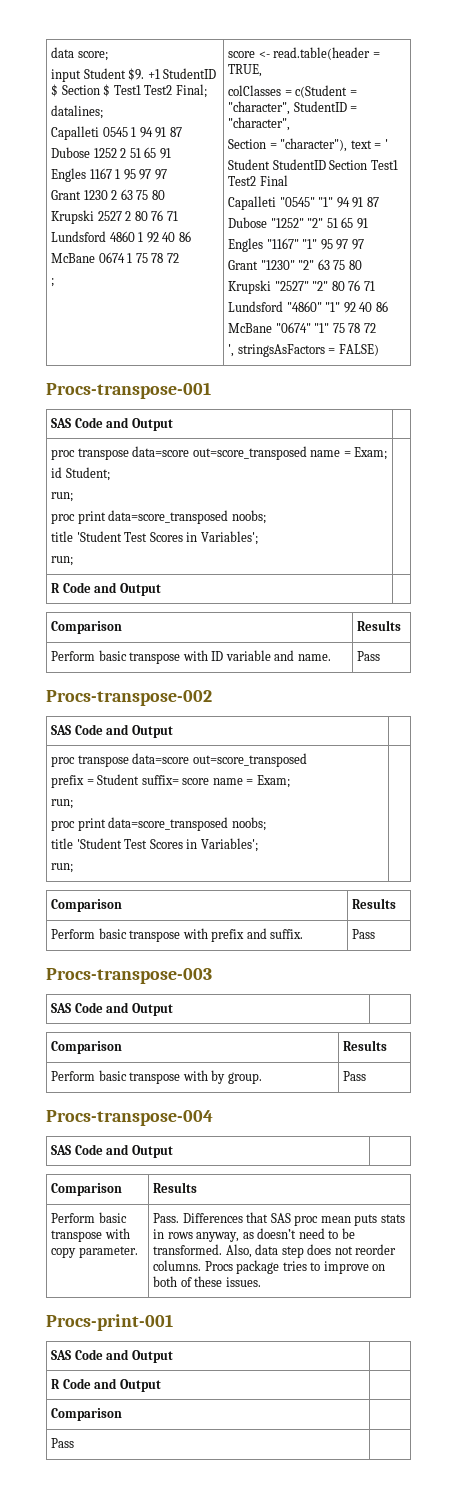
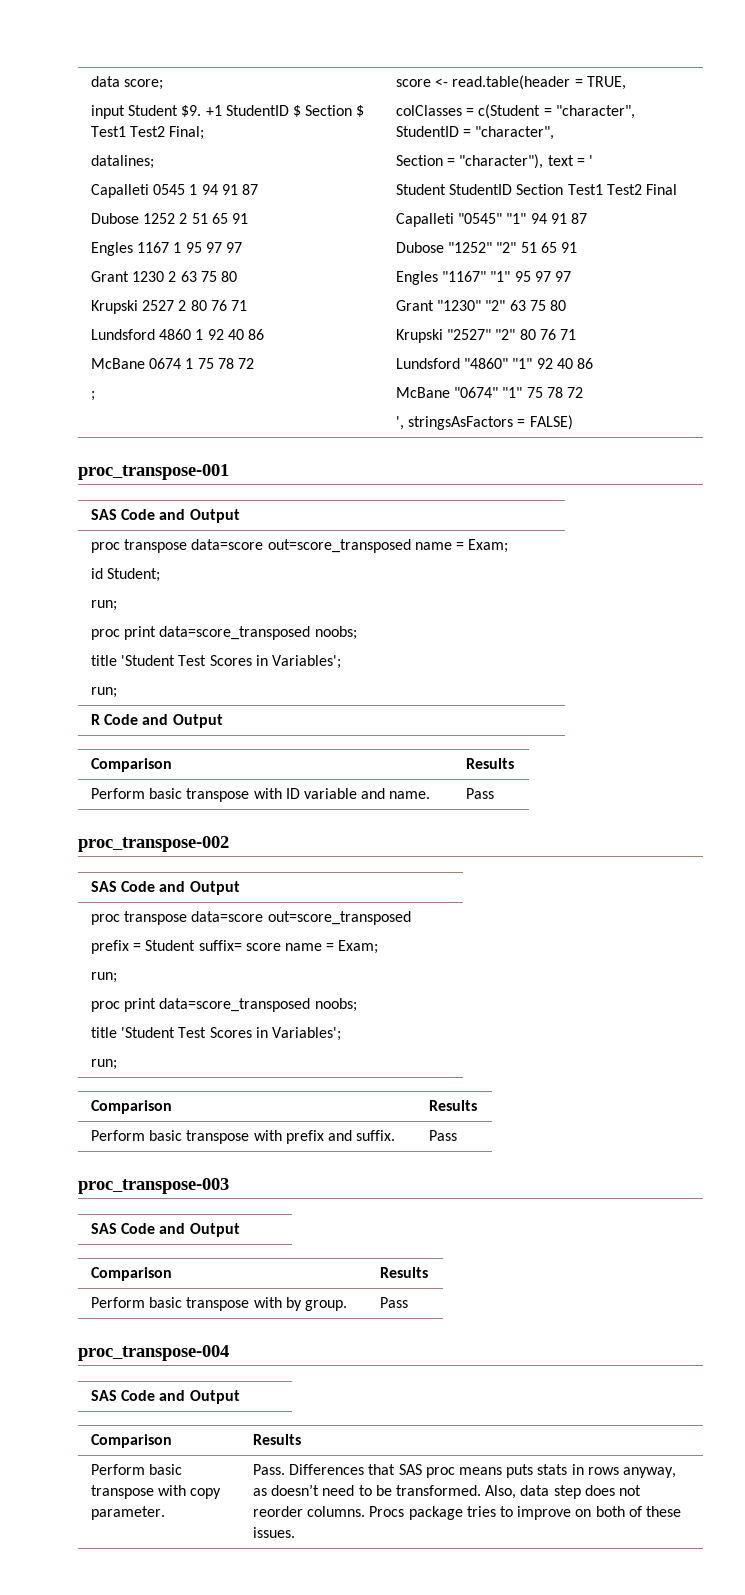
- Procs-transpose-001
+ proc_transpose-001
- Procs-transpose-002
+ proc_transpose-002
- Procs-transpose-003
+ proc_transpose-003
- Procs-transpose-004
+ proc_transpose-004
- Perform basic transpose with copy parameter. | Pass. Differences that SAS proc mean puts stats in rows anyway, as doesn’t need to be transformed. Also, data step does not reorder columns. Procs package tries to improve on both of these issues.
+ Perform basic transpose with copy parameter. | Pass. Differences that SAS proc means puts stats in rows anyway, as doesn’t need to be transformed. Also, data step does not reorder columns. Procs package tries to improve on both of these issues.
- Procs-print-001
- SAS Code and Output |
- R Code and Output |
- Comparison |
- Pass |

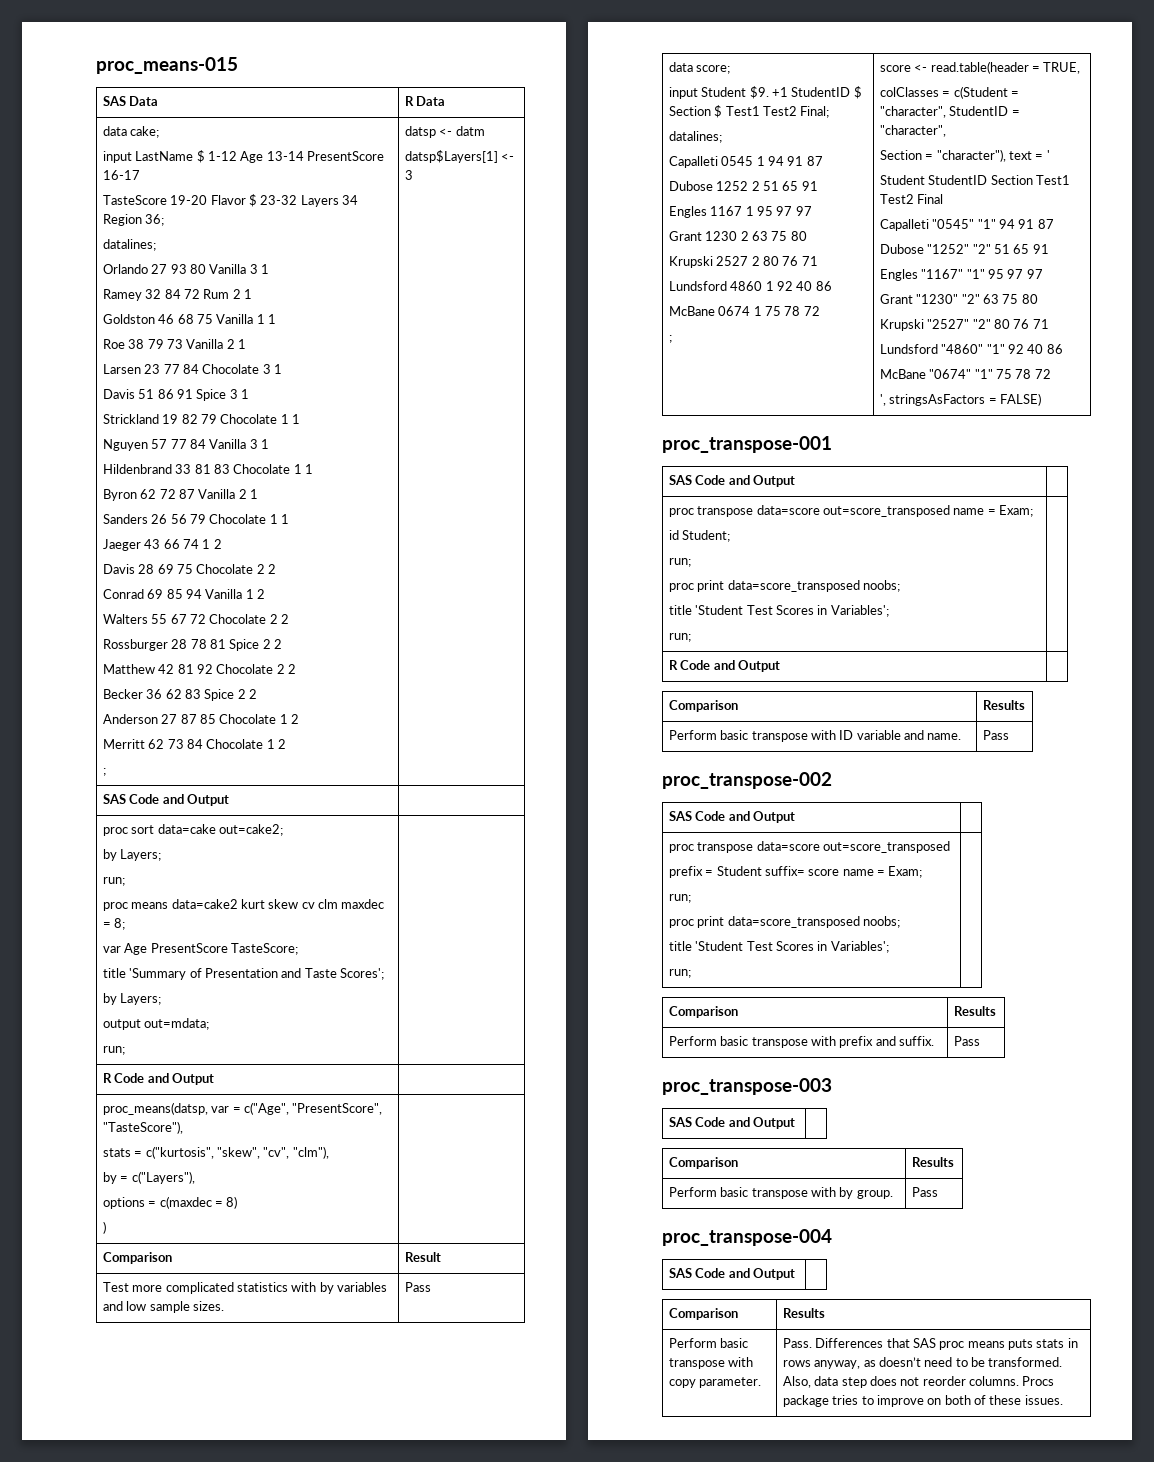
+ proc_means-015
+ SAS Data | R Data
+ data cake;
+ input LastName $ 1-12 Age 13-14 PresentScore 16-17
+ TasteScore 19-20 Flavor $ 23-32 Layers 34 Region 36;
+ datalines;
+ Orlando 27 93 80 Vanilla 3 1
+ Ramey 32 84 72 Rum 2 1
+ Goldston 46 68 75 Vanilla 1 1
+ Roe 38 79 73 Vanilla 2 1
+ Larsen 23 77 84 Chocolate 3 1
+ Davis 51 86 91 Spice 3 1
+ Strickland 19 82 79 Chocolate 1 1
+ Nguyen 57 77 84 Vanilla 3 1
+ Hildenbrand 33 81 83 Chocolate 1 1
+ Byron 62 72 87 Vanilla 2 1
+ Sanders 26 56 79 Chocolate 1 1
+ Jaeger 43 66 74 1 2
+ Davis 28 69 75 Chocolate 2 2
+ Conrad 69 85 94 Vanilla 1 2
+ Walters 55 67 72 Chocolate 2 2
+ Rossburger 28 78 81 Spice 2 2
+ Matthew 42 81 92 Chocolate 2 2
+ Becker 36 62 83 Spice 2 2
+ Anderson 27 87 85 Chocolate 1 2
+ Merritt 62 73 84 Chocolate 1 2
+ ; | datsp <- datm
+ datsp$Layers[1] <- 3
+ SAS Code and Output |
+ proc sort data=cake out=cake2;
+ by Layers;
+ run;
+ proc means data=cake2 kurt skew cv clm maxdec = 8;
+ var Age PresentScore TasteScore;
+ title 'Summary of Presentation and Taste Scores';
+ by Layers;
+ output out=mdata;
+ run; |
+ R Code and Output |
+ proc_means(datsp, var = c("Age", "PresentScore", "TasteScore"),
+ stats = c("kurtosis", "skew", "cv", "clm"),
+ by = c("Layers"),
+ options = c(maxdec = 8)
+ ) |
+ Comparison | Result
+ Test more complicated statistics with by variables and low sample sizes. | Pass

